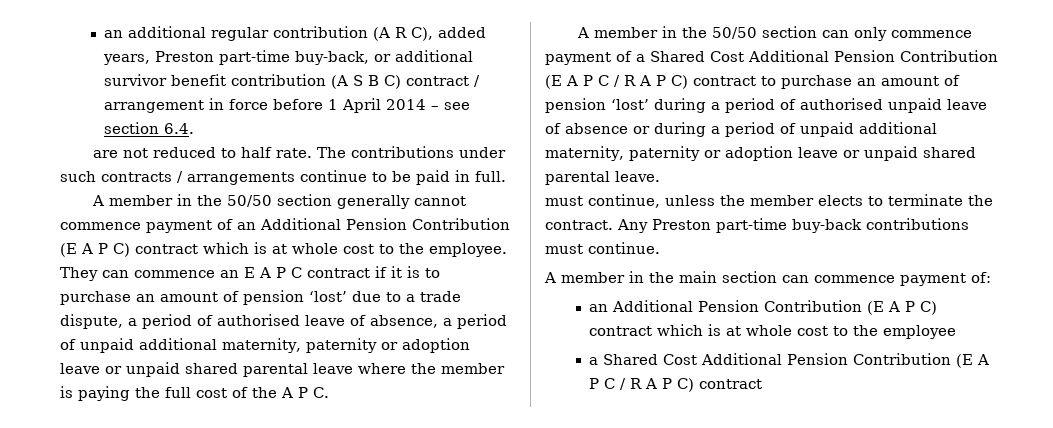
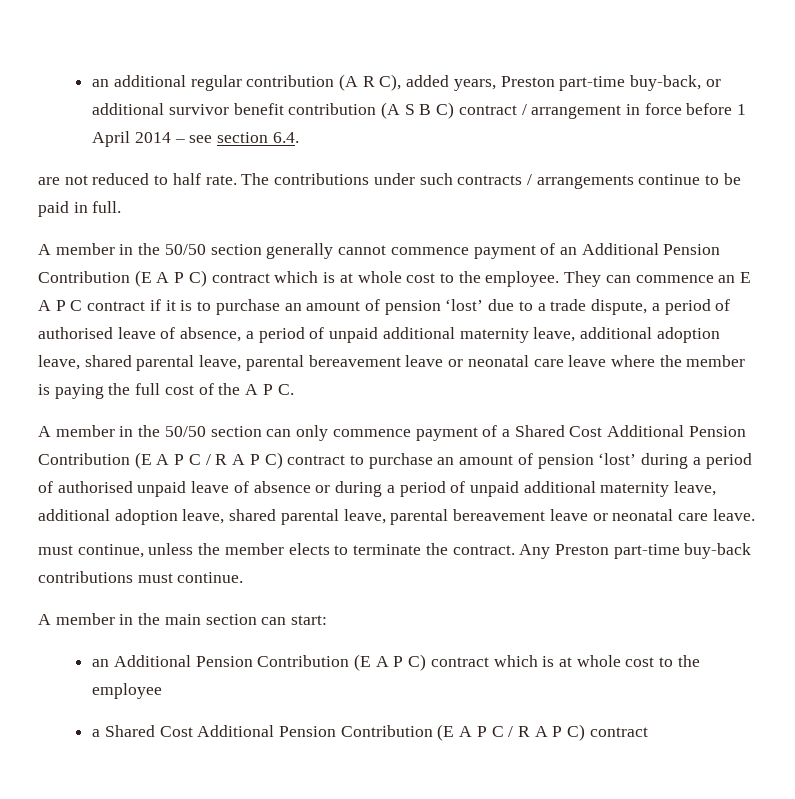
- They can commence an E A P C contract if it is to purchase an amount of pension ‘lost’ due to a trade dispute, a period of authorised leave of absence, a period of unpaid additional maternity, paternity or adoption leave or unpaid shared parental leave where the member is paying the full cost of the A P C.
+ They can commence an E A P C contract if it is to purchase an amount of pension ‘lost’ due to a trade dispute, a period of authorised leave of absence, a period of unpaid additional maternity leave, additional adoption leave, shared parental leave, parental bereavement leave or neonatal care leave where the member is paying the full cost of the A P C.
- A member in the 50/50 section can only commence payment of a Shared Cost Additional Pension Contribution (E A P C / R A P C) contract to purchase an amount of pension ‘lost’ during a period of authorised unpaid leave of absence or during a period of unpaid additional maternity, paternity or adoption leave or unpaid shared parental leave.
+ A member in the 50/50 section can only commence payment of a Shared Cost Additional Pension Contribution (E A P C / R A P C) contract to purchase an amount of pension ‘lost’ during a period of authorised unpaid leave of absence or during a period of unpaid additional maternity leave, additional adoption leave, shared parental leave, parental bereavement leave or neonatal care leave.
- A member in the main section can commence payment of:
+ A member in the main section can start:

